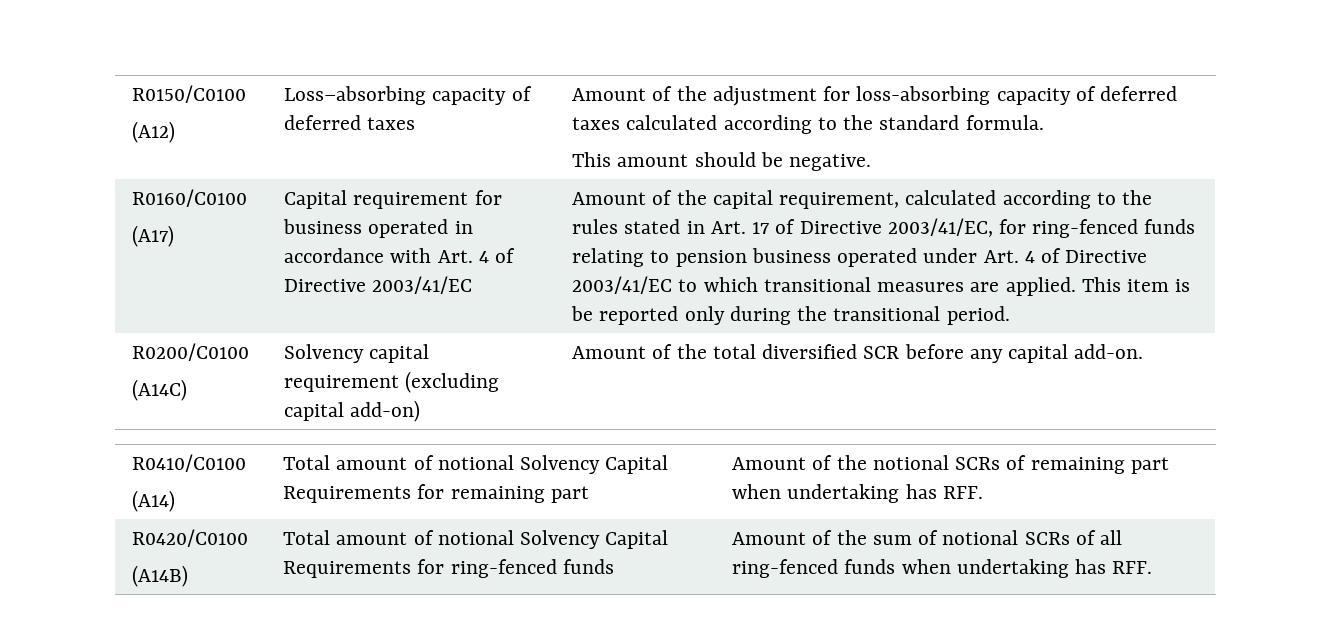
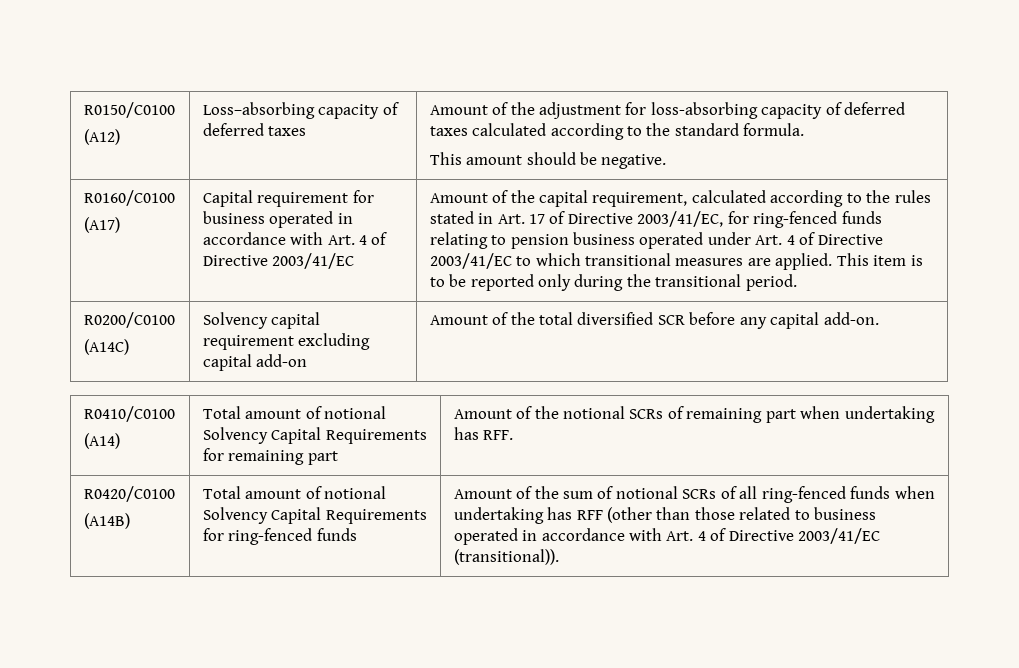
- This item is be reported only during the transitional period.
+ This item is to be reported only during the transitional period.
  R0200/C0100
- (A14C) | Solvency capital requirement (excluding capital add-on) | Amount of the total diversified SCR before any capital add-on.
+ (A14C) | Solvency capital requirement excluding capital add-on | Amount of the total diversified SCR before any capital add-on.
- Amount of the sum of notional SCRs of all ring-fenced funds when undertaking has RFF.
+ Amount of the sum of notional SCRs of all ring-fenced funds when undertaking has RFF (other than those related to business operated in accordance with Art. 4 of Directive 2003/41/EC (transitional)).

